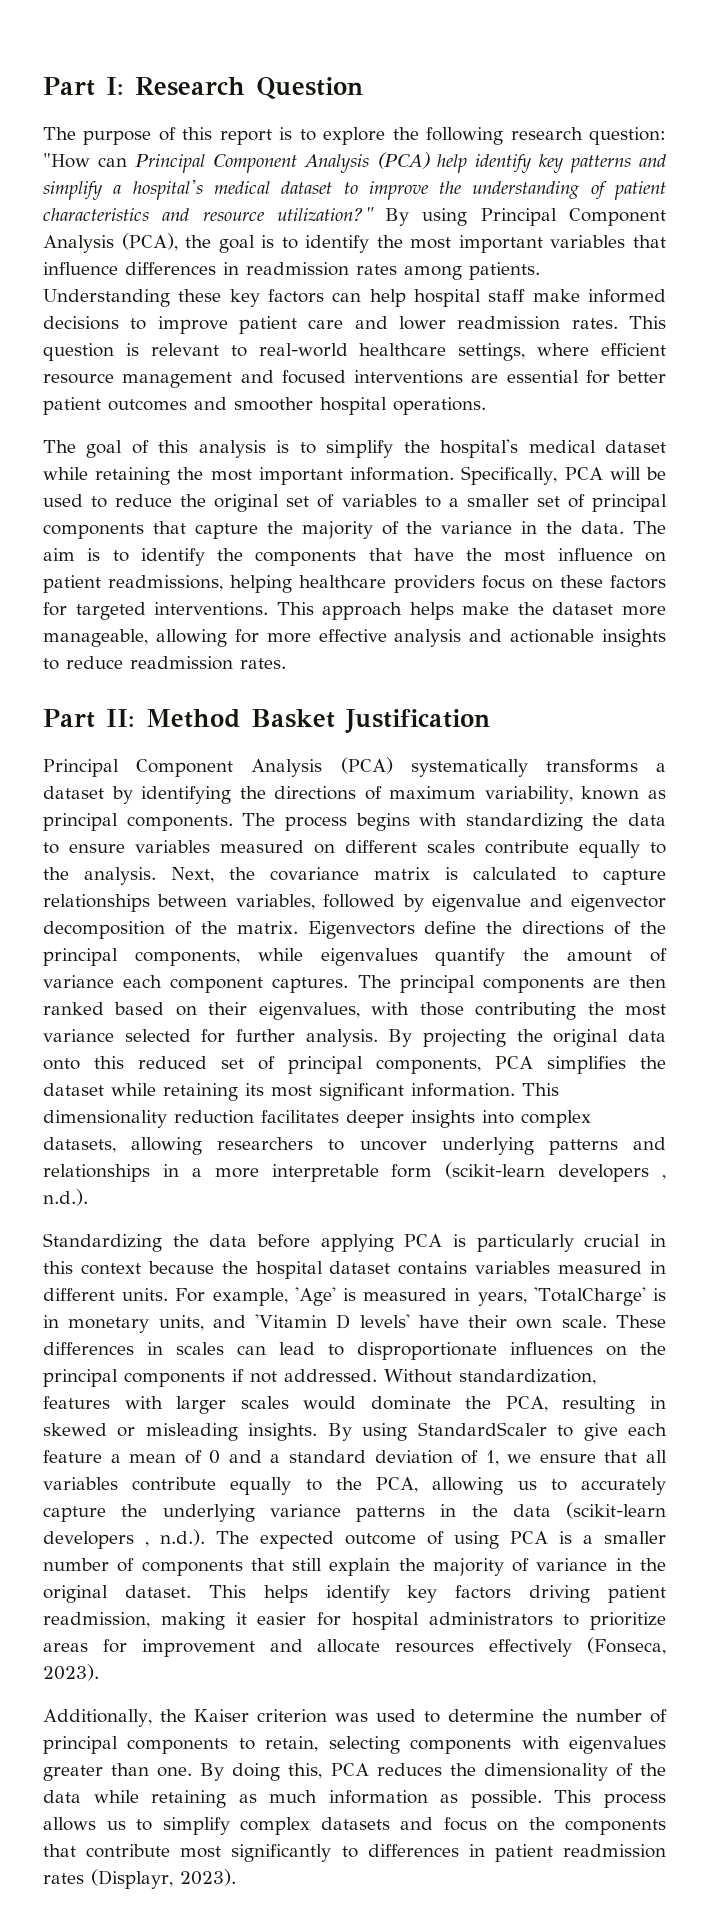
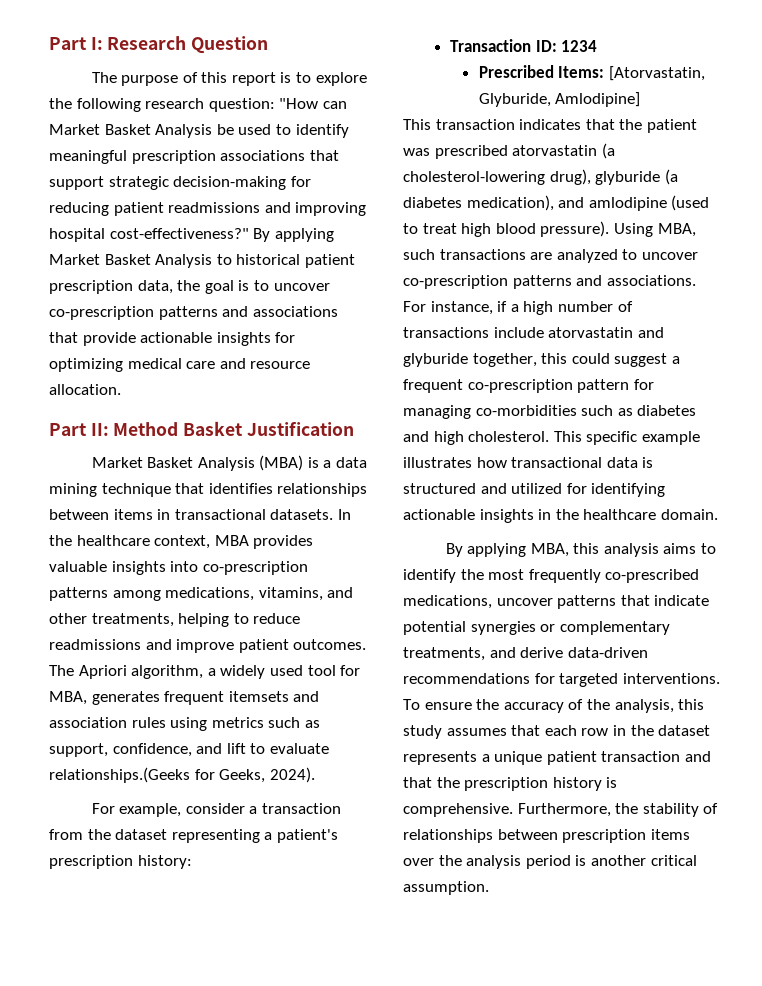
- The purpose of this report is to explore the following research question: "How can Principal Component Analysis (PCA) help identify key patterns and simplify a hospital's medical dataset to improve the understanding of patient characteristics and resource utilization?" By using Principal Component Analysis (PCA), the goal is to identify the most important variables that influence differences in readmission rates among patients. Understanding these key factors can help hospital staff make informed decisions to improve patient care and lower readmission rates. This question is relevant to real-world healthcare settings, where efficient resource management and focused interventions are essential for better patient outcomes and smoother hospital operations.
- The goal of this analysis is to simplify the hospital's medical dataset while retaining the most important information. Specifically, PCA will be used to reduce the original set of variables to a smaller set of principal components that capture the majority of the variance in the data. The aim is to identify the components that have the most influence on patient readmissions, helping healthcare providers focus on these factors for targeted interventions. This approach helps make the dataset more manageable, allowing for more effective analysis and actionable insights to reduce readmission rates.
+ The purpose of this report is to explore the following research question: "How can Market Basket Analysis be used to identify meaningful prescription associations that support strategic decision-making for reducing patient readmissions and improving hospital cost-effectiveness?" By applying Market Basket Analysis to historical patient prescription data, the goal is to uncover co-prescription patterns and associations that provide actionable insights for optimizing medical care and resource allocation.
- Principal Component Analysis (PCA) systematically transforms a dataset by identifying the directions of maximum variability, known as principal components. The process begins with standardizing the data to ensure variables measured on different scales contribute equally to the analysis. Next, the covariance matrix is calculated to capture relationships between variables, followed by eigenvalue and eigenvector decomposition of the matrix. Eigenvectors define the directions of the principal components, while eigenvalues quantify the amount of variance each component captures. The principal components are then ranked based on their eigenvalues, with those contributing the most variance selected for further analysis. By projecting the original data onto this reduced set of principal components, PCA simplifies the dataset while retaining its most significant information. This dimensionality reduction facilitates deeper insights into complex datasets, allowing researchers to uncover underlying patterns and relationships in a more interpretable form (scikit-learn developers , n.d.).
- Standardizing the data before applying PCA is particularly crucial in this context because the hospital dataset contains variables measured in different units. For example, 'Age' is measured in years, 'TotalCharge' is in monetary units, and 'Vitamin D levels' have their own scale. These differences in scales can lead to disproportionate influences on the principal components if not addressed. Without standardization, features with larger scales would dominate the PCA, resulting in skewed or misleading insights. By using StandardScaler to give each feature a mean of 0 and a standard deviation of 1, we ensure that all variables contribute equally to the PCA, allowing us to accurately capture the underlying variance patterns in the data (scikit-learn developers , n.d.). The expected outcome of using PCA is a smaller number of components that still explain the majority of variance in the original dataset. This helps identify key factors driving patient readmission, making it easier for hospital administrators to prioritize areas for improvement and allocate resources effectively (Fonseca, 2023).
- Additionally, the Kaiser criterion was used to determine the number of principal components to retain, selecting components with eigenvalues greater than one. By doing this, PCA reduces the dimensionality of the data while retaining as much information as possible. This process allows us to simplify complex datasets and focus on the components that contribute most significantly to differences in patient readmission rates (Displayr, 2023).
+ Market Basket Analysis (MBA) is a data mining technique that identifies relationships between items in transactional datasets. In the healthcare context, MBA provides valuable insights into co-prescription patterns among medications, vitamins, and other treatments, helping to reduce readmissions and improve patient outcomes. The Apriori algorithm, a widely used tool for MBA, generates frequent itemsets and association rules using metrics such as support, confidence, and lift to evaluate relationships.(Geeks for Geeks, 2024).
+ For example, consider a transaction from the dataset representing a patient's prescription history:
+ Transaction ID: 1234
+ Prescribed Items: [Atorvastatin, Glyburide, Amlodipine]
+ This transaction indicates that the patient was prescribed atorvastatin (a cholesterol-lowering drug), glyburide (a diabetes medication), and amlodipine (used to treat high blood pressure). Using MBA, such transactions are analyzed to uncover co-prescription patterns and associations. For instance, if a high number of transactions include atorvastatin and glyburide together, this could suggest a frequent co-prescription pattern for managing co-morbidities such as diabetes and high cholesterol. This specific example illustrates how transactional data is structured and utilized for identifying actionable insights in the healthcare domain.
+ By applying MBA, this analysis aims to identify the most frequently co-prescribed medications, uncover patterns that indicate potential synergies or complementary treatments, and derive data-driven recommendations for targeted interventions. To ensure the accuracy of the analysis, this study assumes that each row in the dataset represents a unique patient transaction and that the prescription history is comprehensive. Furthermore, the stability of relationships between prescription items over the analysis period is another critical assumption.

